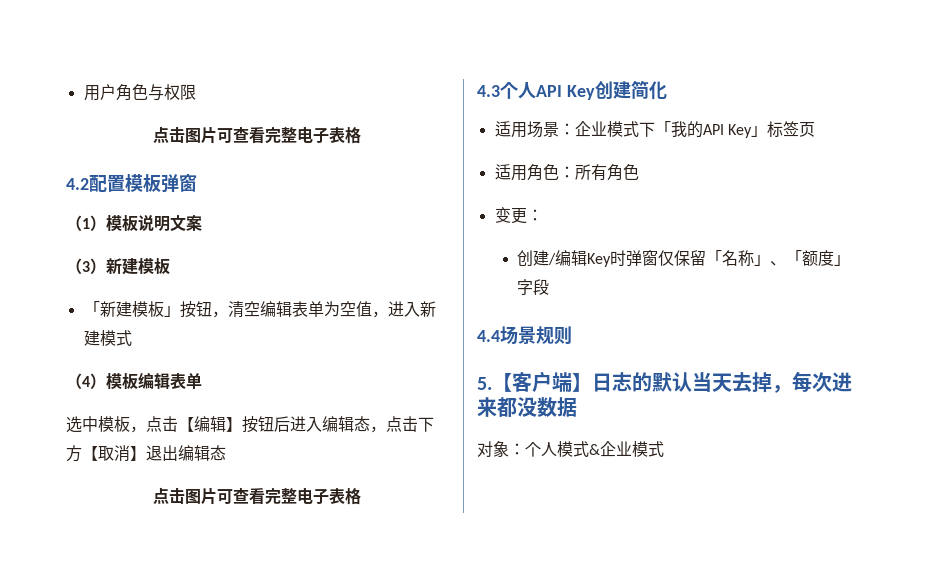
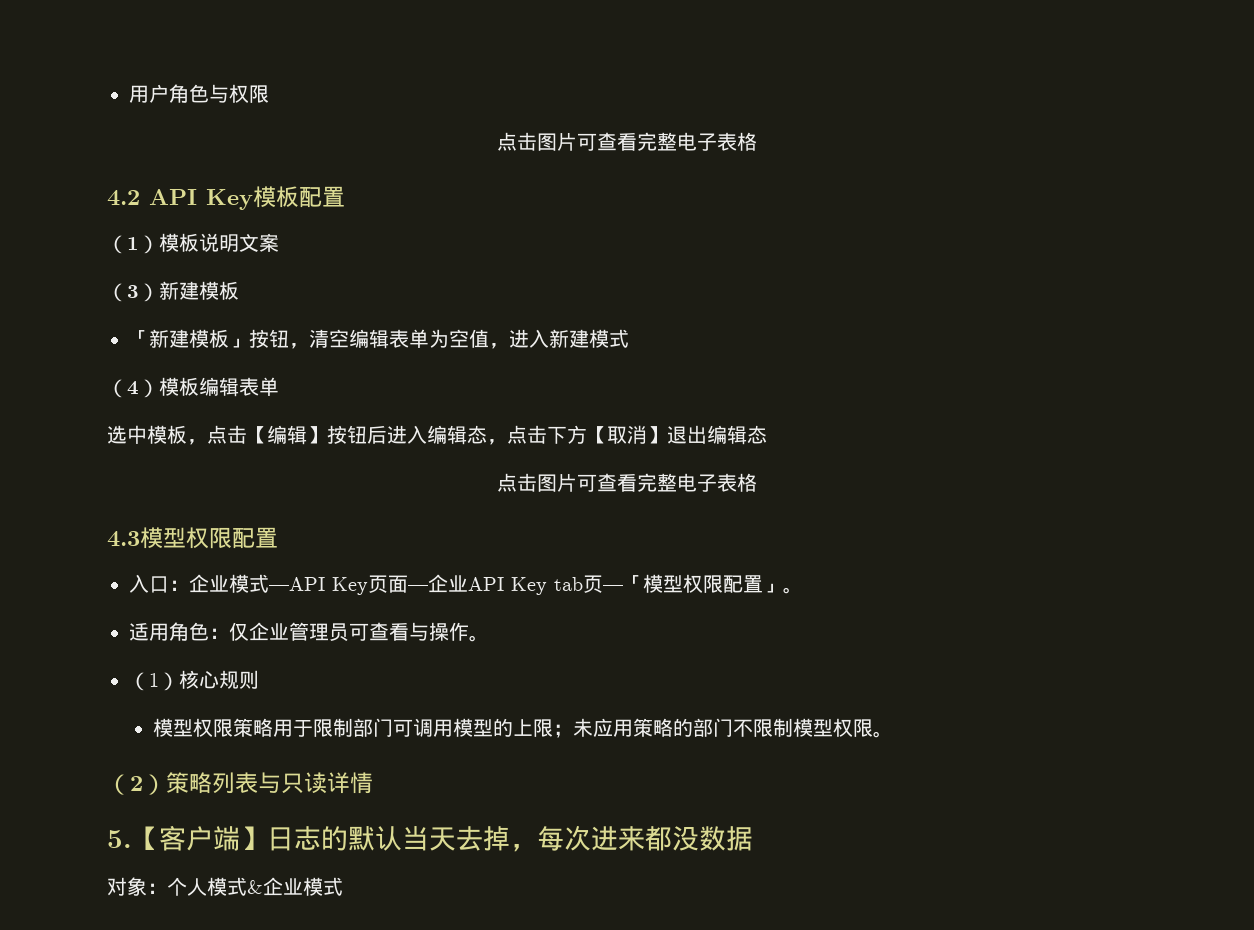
- 4.2配置模板弹窗
+ 4.2 API Key模板配置
- 4.3个人API Key创建简化
- 适用场景：企业模式下「我的API Key」标签页
- 适用角色：所有角色
- 变更：
- 创建/编辑Key时弹窗仅保留「名称」、「额度」字段
- 4.4场景规则
+ 4.3模型权限配置
+ 入口：企业模式—API Key页面—企业API Key tab页—「模型权限配置」。
+ 适用角色：仅企业管理员可查看与操作。
+ （1）核心规则
+ 模型权限策略用于限制部门可调用模型的上限；未应用策略的部门不限制模型权限。
+ （2）策略列表与只读详情

